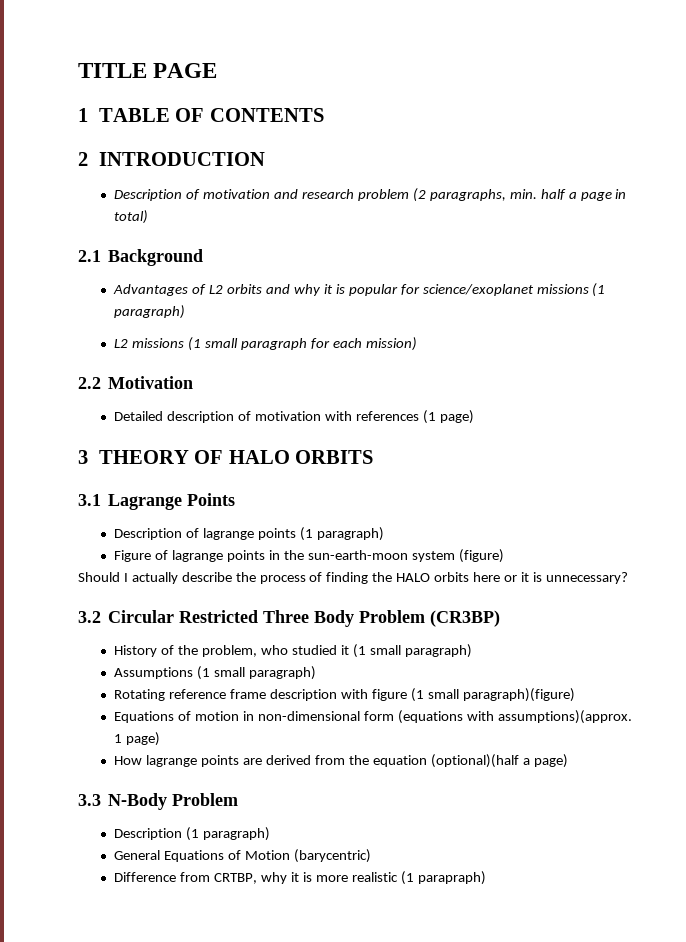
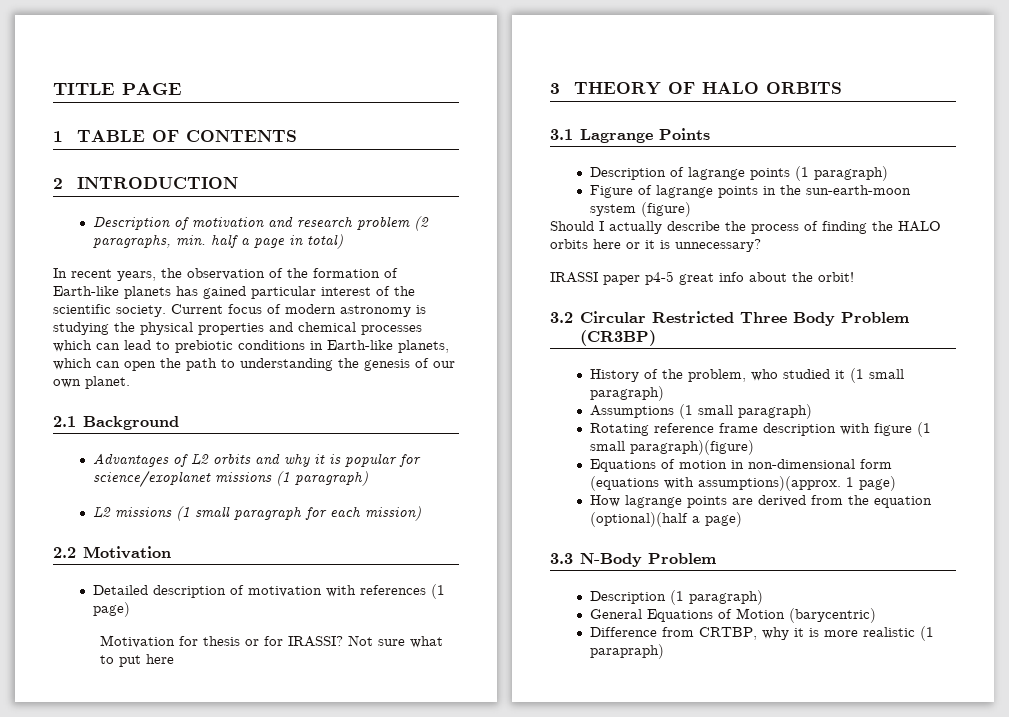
+ In recent years, the observation of the formation of Earth-like planets has gained particular interest of the scientific society. Current focus of modern astronomy is studying the physical properties and chemical processes which can lead to prebiotic conditions in Earth-like planets, which can open the path to understanding the genesis of our own planet.
+ Motivation for thesis or for IRASSI? Not sure what to put here
+ IRASSI paper p4-5 great info about the orbit!

